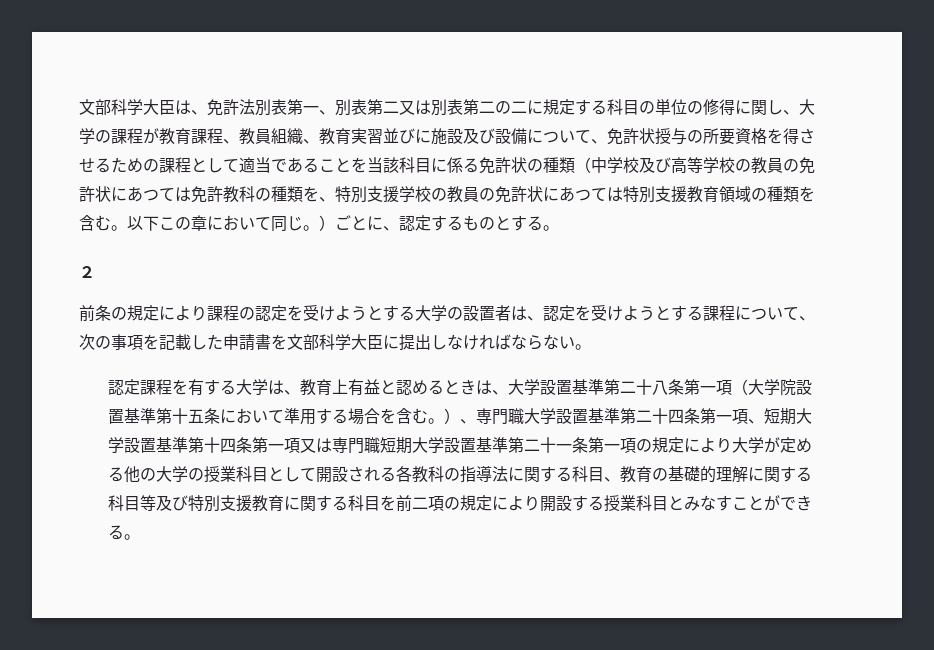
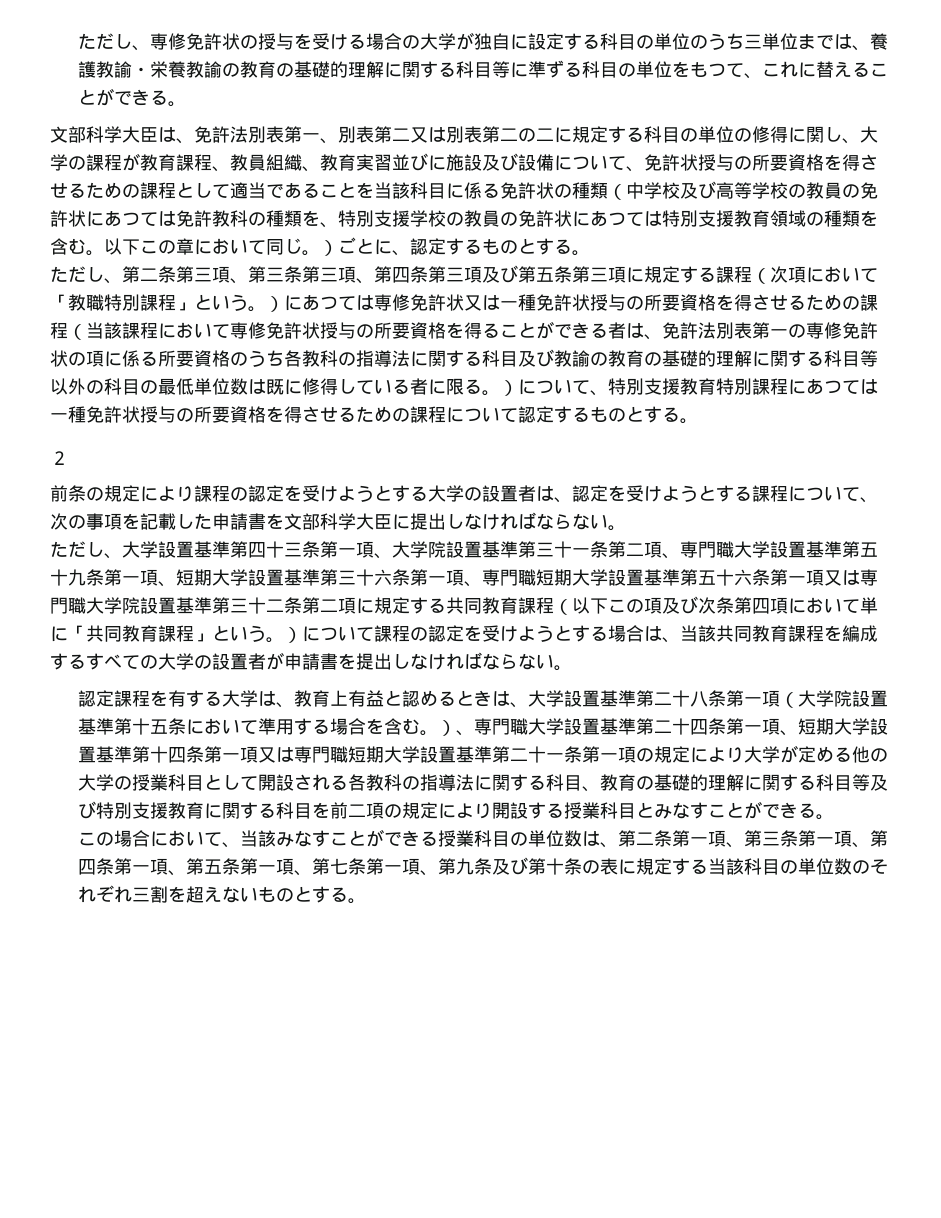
+ ただし、専修免許状の授与を受ける場合の大学が独自に設定する科目の単位のうち三単位までは、養護教諭・栄養教諭の教育の基礎的理解に関する科目等に準ずる科目の単位をもつて、これに替えることができる。
+ ただし、第二条第三項、第三条第三項、第四条第三項及び第五条第三項に規定する課程（次項において「教職特別課程」という。）にあつては専修免許状又は一種免許状授与の所要資格を得させるための課程（当該課程において専修免許状授与の所要資格を得ることができる者は、免許法別表第一の専修免許状の項に係る所要資格のうち各教科の指導法に関する科目及び教諭の教育の基礎的理解に関する科目等以外の科目の最低単位数は既に修得している者に限る。）について、特別支援教育特別課程にあつては一種免許状授与の所要資格を得させるための課程について認定するものとする。
+ ただし、大学設置基準第四十三条第一項、大学院設置基準第三十一条第二項、専門職大学設置基準第五十九条第一項、短期大学設置基準第三十六条第一項、専門職短期大学設置基準第五十六条第一項又は専門職大学院設置基準第三十二条第二項に規定する共同教育課程（以下この項及び次条第四項において単に「共同教育課程」という。）について課程の認定を受けようとする場合は、当該共同教育課程を編成するすべての大学の設置者が申請書を提出しなければならない。
+ この場合において、当該みなすことができる授業科目の単位数は、第二条第一項、第三条第一項、第四条第一項、第五条第一項、第七条第一項、第九条及び第十条の表に規定する当該科目の単位数のそれぞれ三割を超えないものとする。

